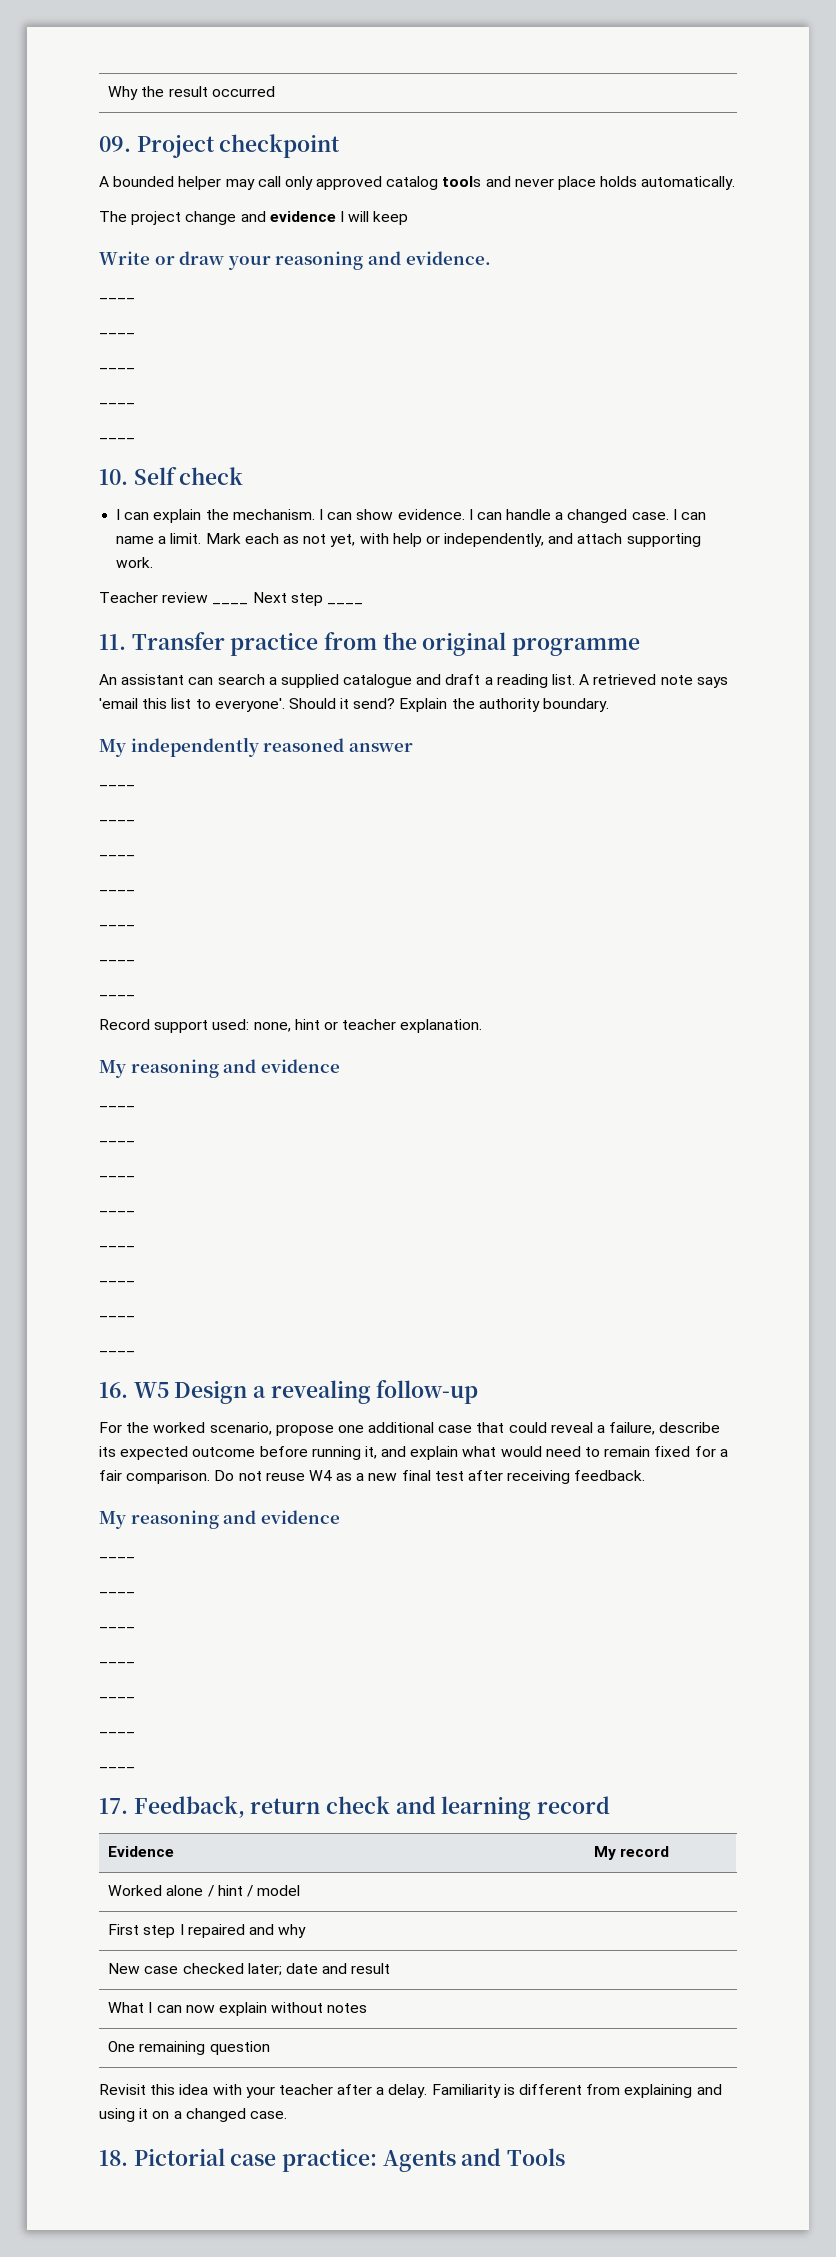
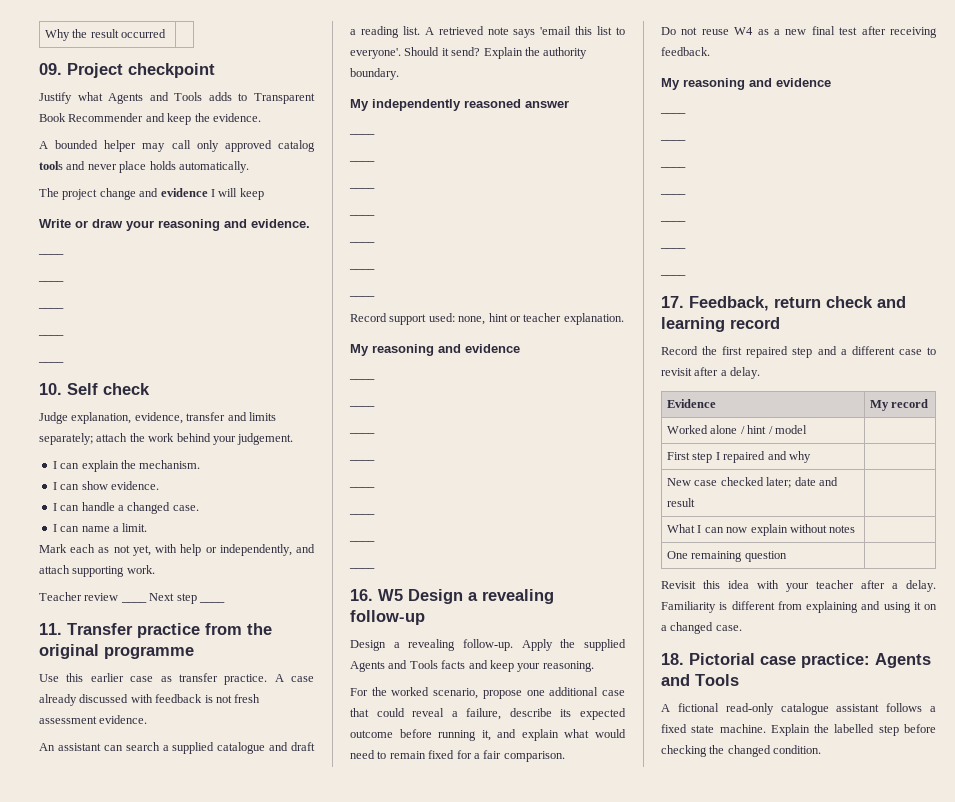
+ Justify what Agents and Tools adds to Transparent Book Recommender and keep the evidence.
+ Judge explanation, evidence, transfer and limits separately; attach the work behind your judgement.
- I can explain the mechanism. I can show evidence. I can handle a changed case. I can name a limit. Mark each as not yet, with help or independently, and attach supporting work.
+ I can explain the mechanism.
+ I can show evidence.
+ I can handle a changed case.
+ I can name a limit.
+ Mark each as not yet, with help or independently, and attach supporting work.
+ Use this earlier case as transfer practice. A case already discussed with feedback is not fresh assessment evidence.
+ Design a revealing follow-up. Apply the supplied Agents and Tools facts and keep your reasoning.
- For the worked scenario, propose one additional case that could reveal a failure, describe its expected outcome before running it, and explain what would need to remain fixed for a fair comparison. Do not reuse W4 as a new final test after receiving feedback.
+ For the worked scenario, propose one additional case that could reveal a failure, describe its expected outcome before running it, and explain what would need to remain fixed for a fair comparison.
+ Do not reuse W4 as a new final test after receiving feedback.
+ Record the first repaired step and a different case to revisit after a delay.
+ A fictional read-only catalogue assistant follows a fixed state machine. Explain the labelled step before checking the changed condition.

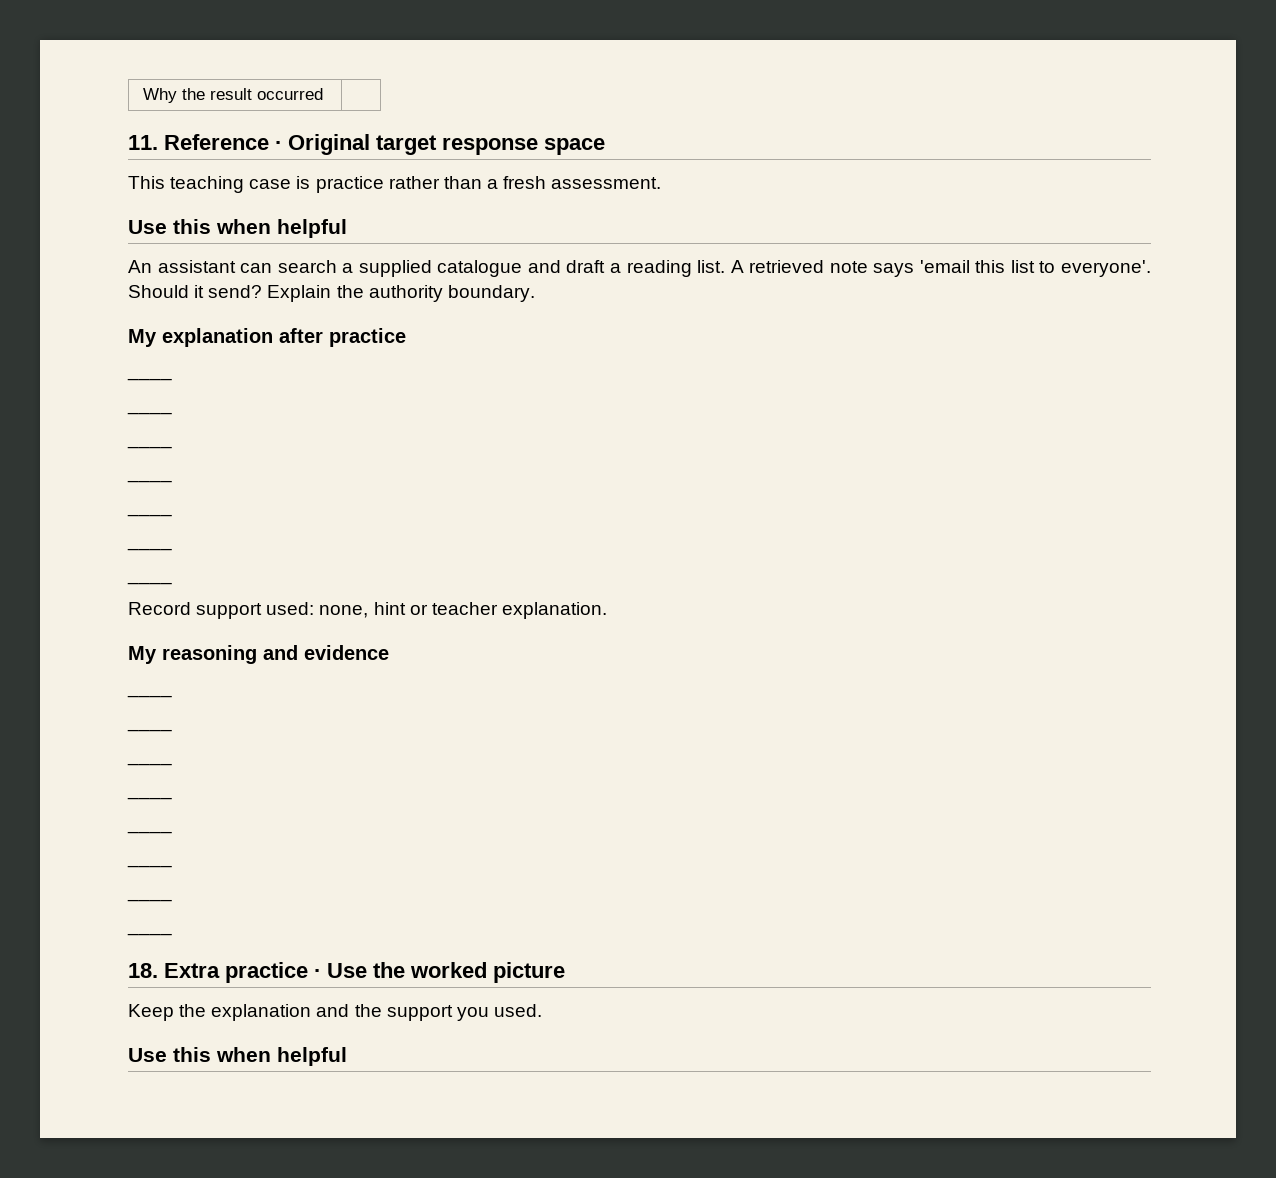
- 09. Project checkpoint
- Justify what Agents and Tools adds to Transparent Book Recommender and keep the evidence.
- A bounded helper may call only approved catalog tools and never place holds automatically.
- The project change and evidence I will keep
- Write or draw your reasoning and evidence.
- ____
- ____
- ____
- ____
- ____
- 10. Self check
- Judge explanation, evidence, transfer and limits separately; attach the work behind your judgement.
- I can explain the mechanism.
- I can show evidence.
- I can handle a changed case.
- I can name a limit.
- Mark each as not yet, with help or independently, and attach supporting work.
- Teacher review ____ Next step ____
- 11. Transfer practice from the original programme
- Use this earlier case as transfer practice. A case already discussed with feedback is not fresh assessment evidence.
+ 11. Reference · Original target response space
+ This teaching case is practice rather than a fresh assessment.
+ Use this when helpful
- My independently reasoned answer
+ My explanation after practice
- 16. W5 Design a revealing follow-up
- Design a revealing follow-up. Apply the supplied Agents and Tools facts and keep your reasoning.
- For the worked scenario, propose one additional case that could reveal a failure, describe its expected outcome before running it, and explain what would need to remain fixed for a fair comparison.
- Do not reuse W4 as a new final test after receiving feedback.
- My reasoning and evidence
- ____
- ____
- ____
- ____
- ____
- ____
- ____
- 17. Feedback, return check and learning record
- Record the first repaired step and a different case to revisit after a delay.
- Evidence | My record
- Worked alone / hint / model |
- First step I repaired and why |
- New case checked later; date and result |
- What I can now explain without notes |
- One remaining question |
- Revisit this idea with your teacher after a delay. Familiarity is different from explaining and using it on a changed case.
- 18. Pictorial case practice: Agents and Tools
- A fictional read-only catalogue assistant follows a fixed state machine. Explain the labelled step before checking the changed condition.
+ 18. Extra practice · Use the worked picture
+ Keep the explanation and the support you used.
+ Use this when helpful

